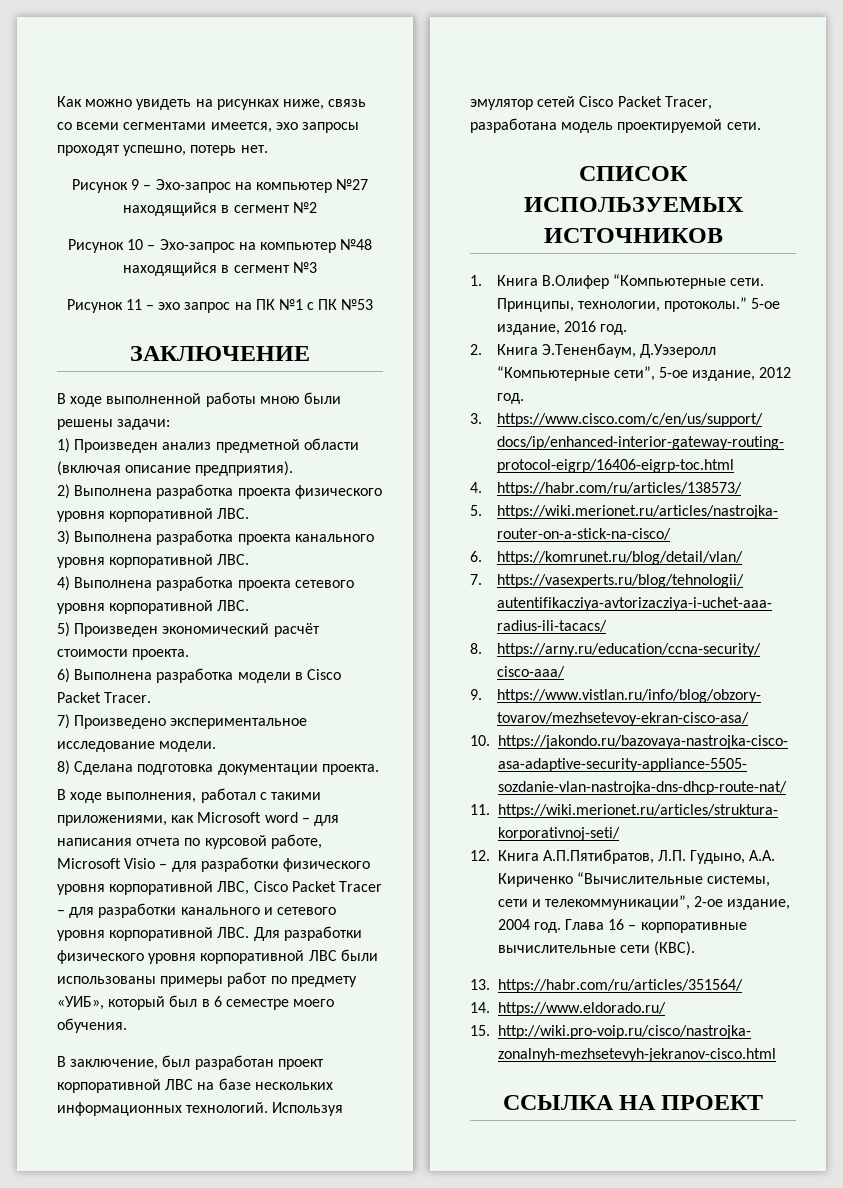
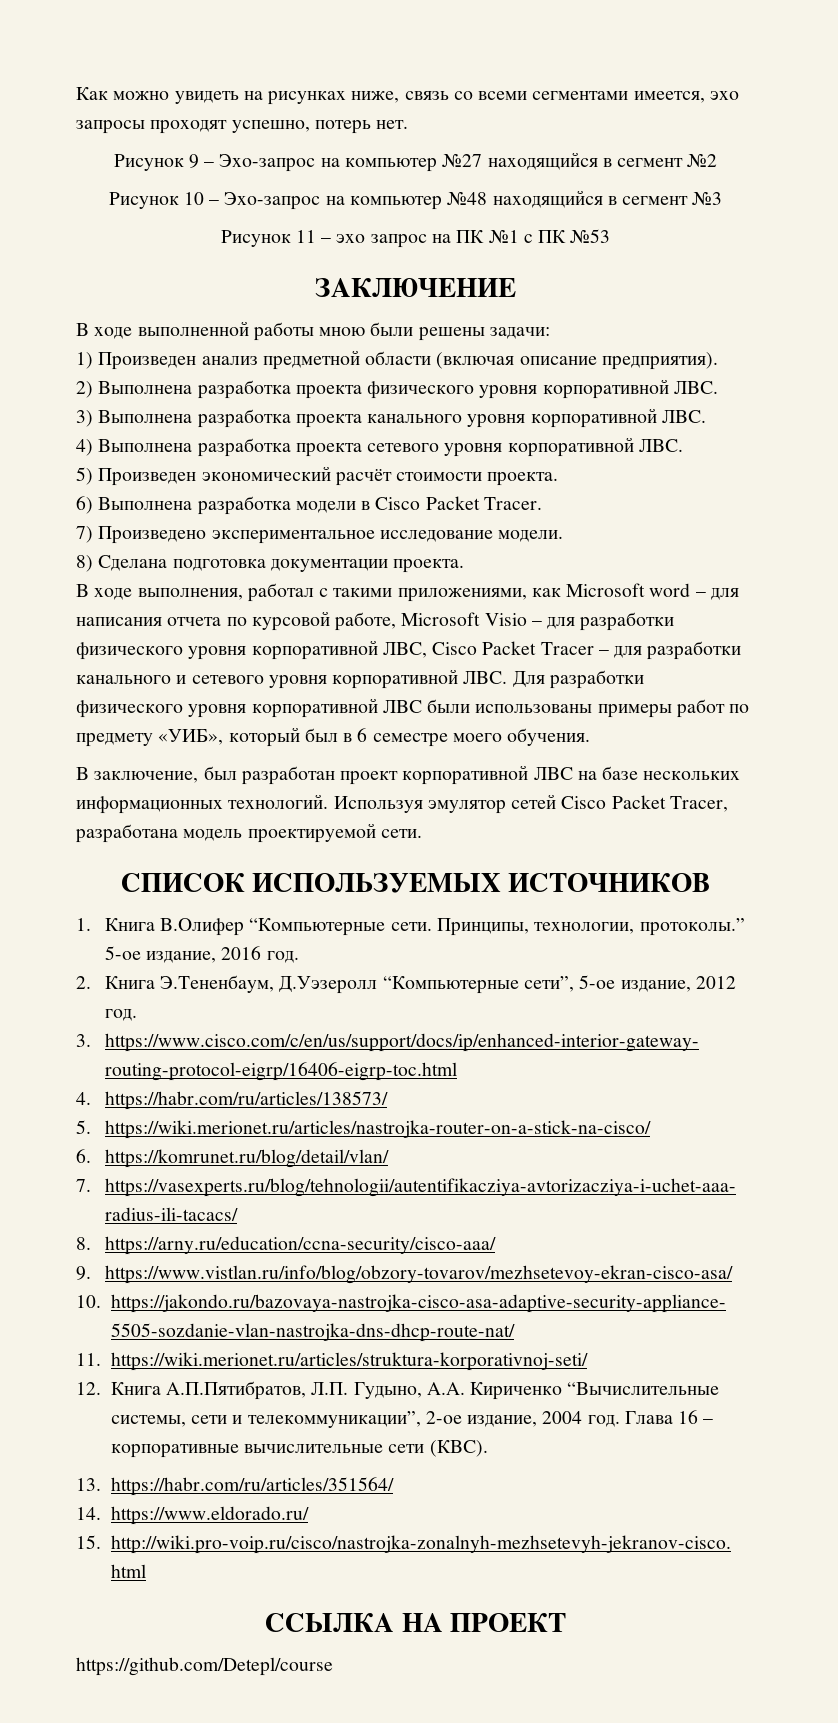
+ https://github.com/Detepl/course

